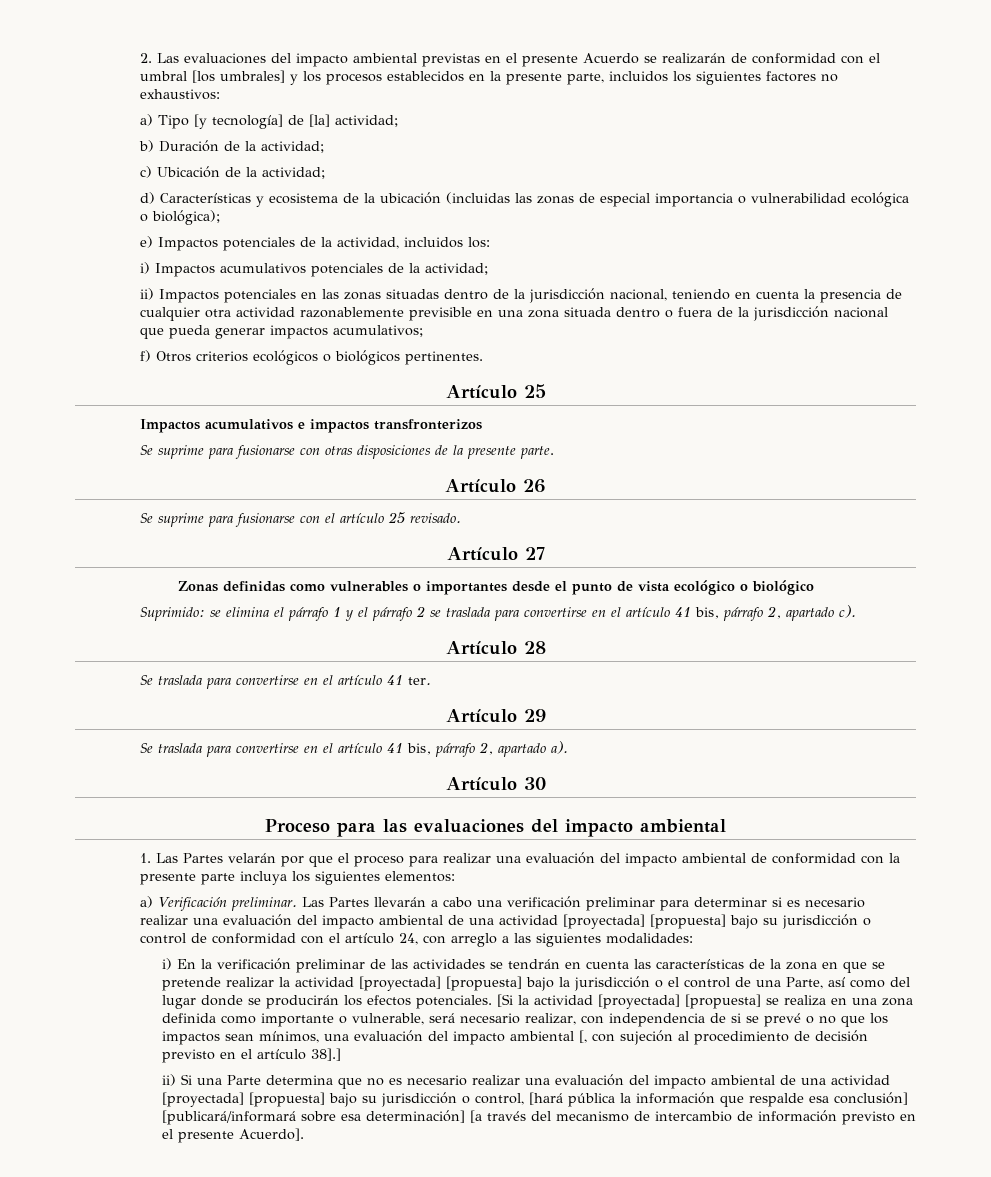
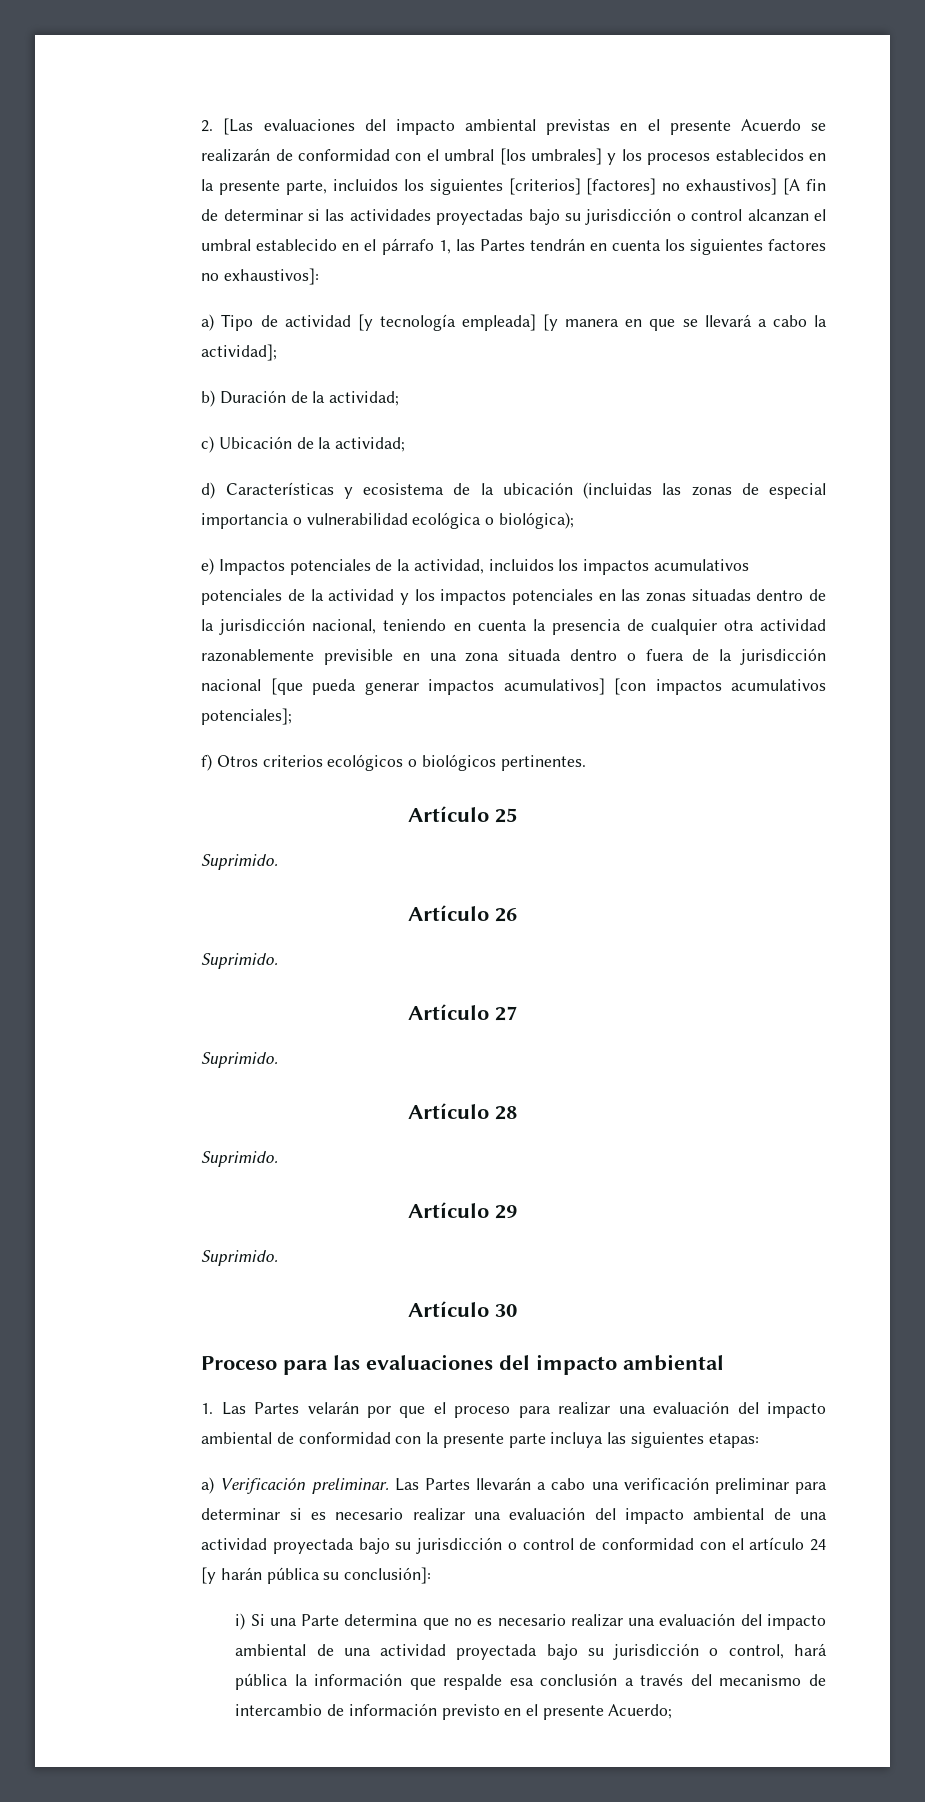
- 2. Las evaluaciones del impacto ambiental previstas en el presente Acuerdo se realizarán de conformidad con el umbral [los umbrales] y los procesos establecidos en la presente parte, incluidos los siguientes factores no exhaustivos:
+ 2. [Las evaluaciones del impacto ambiental previstas en el presente Acuerdo se realizarán de conformidad con el umbral [los umbrales] y los procesos establecidos en la presente parte, incluidos los siguientes [criterios] [factores] no exhaustivos] [A fin de determinar si las actividades proyectadas bajo su jurisdicción o control alcanzan el umbral establecido en el párrafo 1, las Partes tendrán en cuenta los siguientes factores no exhaustivos]:
- a) Tipo [y tecnología] de [la] actividad;
+ a) Tipo de actividad [y tecnología empleada] [y manera en que se llevará a cabo la actividad];
- e) Impactos potenciales de la actividad, incluidos los:
- i) Impactos acumulativos potenciales de la actividad;
- ii) Impactos potenciales en las zonas situadas dentro de la jurisdicción nacional, teniendo en cuenta la presencia de cualquier otra actividad razonablemente previsible en una zona situada dentro o fuera de la jurisdicción nacional que pueda generar impactos acumulativos;
+ e) Impactos potenciales de la actividad, incluidos los impactos acumulativos potenciales de la actividad y los impactos potenciales en las zonas situadas dentro de la jurisdicción nacional, teniendo en cuenta la presencia de cualquier otra actividad razonablemente previsible en una zona situada dentro o fuera de la jurisdicción nacional [que pueda generar impactos acumulativos] [con impactos acumulativos potenciales];
  Artículo 25
- Impactos acumulativos e impactos transfronterizos
- Se suprime para fusionarse con otras disposiciones de la presente parte.
+ Suprimido.
  Artículo 26
- Se suprime para fusionarse con el artículo 25 revisado.
+ Suprimido.
  Artículo 27
- Zonas definidas como vulnerables o importantes desde el punto de vista ecológico o biológico
- Suprimido: se elimina el párrafo 1 y el párrafo 2 se traslada para convertirse en el artículo 41 bis, párrafo 2, apartado c).
+ Suprimido.
  Artículo 28
- Se traslada para convertirse en el artículo 41 ter.
+ Suprimido.
  Artículo 29
- Se traslada para convertirse en el artículo 41 bis, párrafo 2, apartado a).
+ Suprimido.
- 1. Las Partes velarán por que el proceso para realizar una evaluación del impacto ambiental de conformidad con la presente parte incluya los siguientes elementos:
+ 1. Las Partes velarán por que el proceso para realizar una evaluación del impacto ambiental de conformidad con la presente parte incluya las siguientes etapas:
- Las Partes llevarán a cabo una verificación preliminar para determinar si es necesario realizar una evaluación del impacto ambiental de una actividad [proyectada] [propuesta] bajo su jurisdicción o control de conformidad con el artículo 24, con arreglo a las siguientes modalidades:
- i) En la verificación preliminar de las actividades se tendrán en cuenta las características de la zona en que se pretende realizar la actividad [proyectada] [propuesta] bajo la jurisdicción o el control de una Parte, así como del lugar donde se producirán los efectos potenciales. [Si la actividad [proyectada] [propuesta] se realiza en una zona definida como importante o vulnerable, será necesario realizar, con independencia de si se prevé o no que los impactos sean mínimos, una evaluación del impacto ambiental [, con sujeción al procedimiento de decisión previsto en el artículo 38].]
- ii) Si una Parte determina que no es necesario realizar una evaluación del impacto ambiental de una actividad [proyectada] [propuesta] bajo su jurisdicción o control, [hará pública la información que respalde esa conclusión] [publicará/informará sobre esa determinación] [a través del mecanismo de intercambio de información previsto en el presente Acuerdo].
+ Las Partes llevarán a cabo una verificación preliminar para determinar si es necesario realizar una evaluación del impacto ambiental de una actividad proyectada bajo su jurisdicción o control de conformidad con el artículo 24 [y harán pública su conclusión]:
+ i) Si una Parte determina que no es necesario realizar una evaluación del impacto ambiental de una actividad proyectada bajo su jurisdicción o control, hará pública la información que respalde esa conclusión a través del mecanismo de intercambio de información previsto en el presente Acuerdo;

